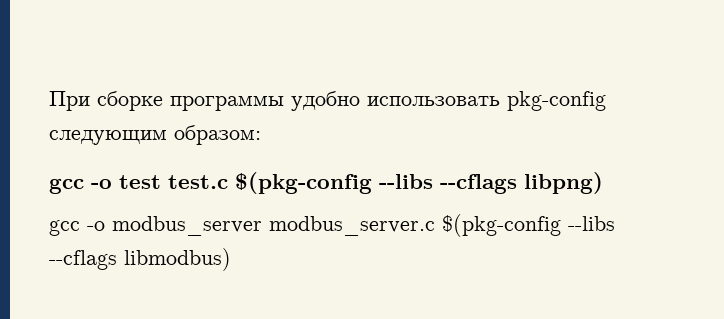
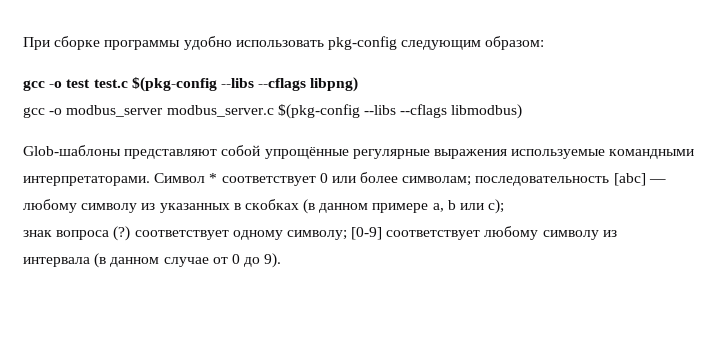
+ Glob-шаблоны представляют собой упрощённые регулярные выражения используемые командными интерпретаторами. Символ * соответствует 0 или более символам; последовательность [abc] — любому символу из указанных в скобках (в данном примере a, b или c);
+ знак вопроса (?) соответствует одному символу; [0-9] соответствует любому символу из
+ интервала (в данном случае от 0 до 9).

